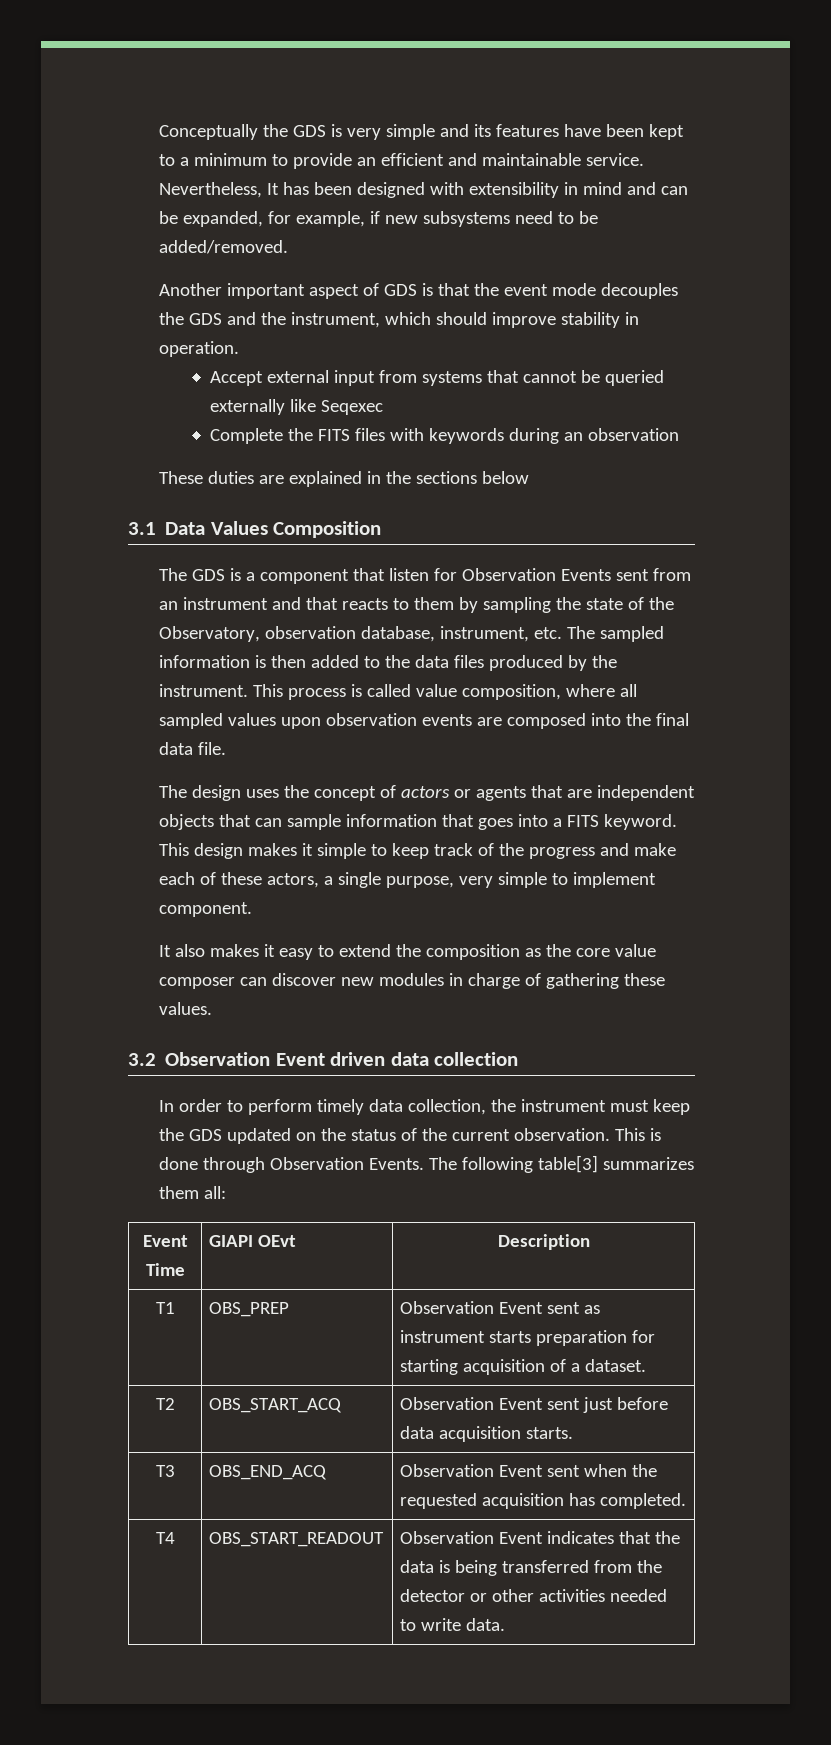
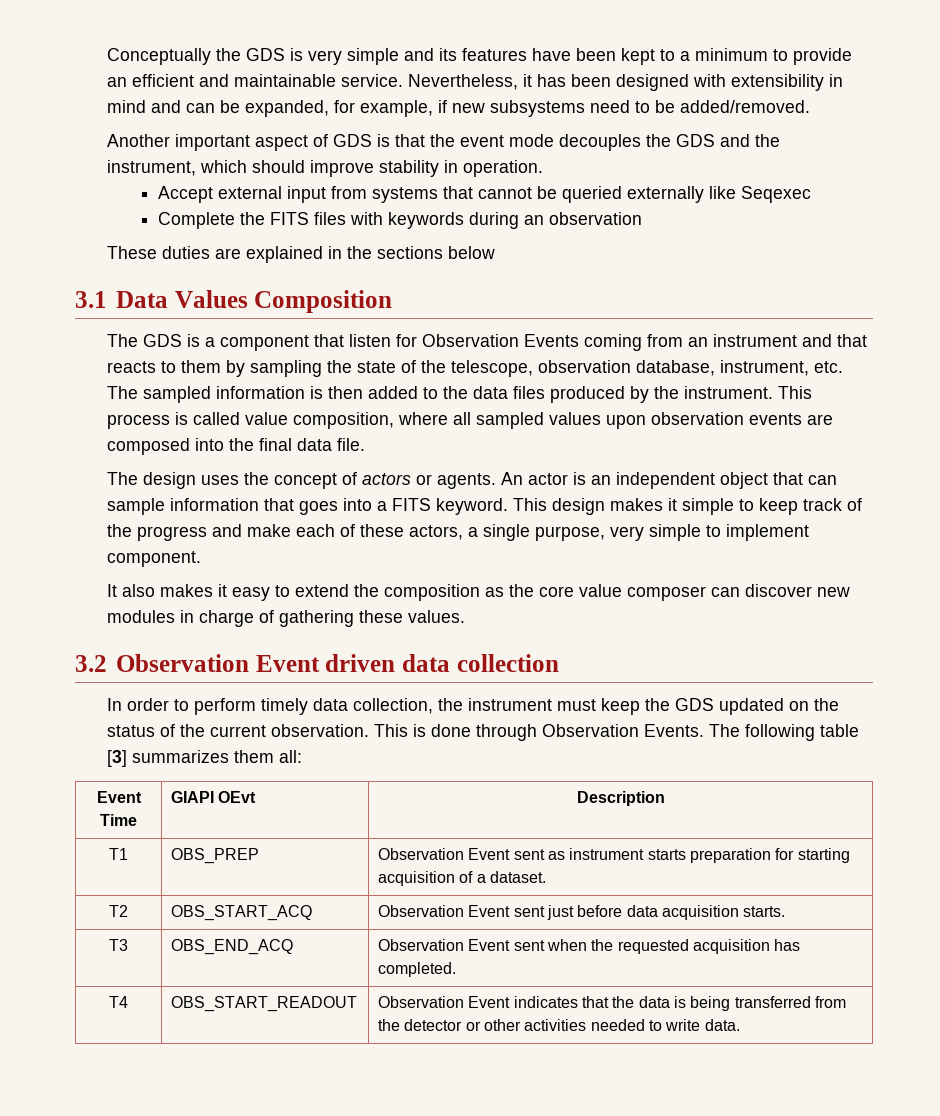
- Nevertheless, It has been designed with extensibility in mind and can be expanded, for example, if new subsystems need to be added/removed.
+ Nevertheless, it has been designed with extensibility in mind and can be expanded, for example, if new subsystems need to be added/removed.
- The GDS is a component that listen for Observation Events sent from an instrument and that reacts to them by sampling the state of the Observatory, observation database, instrument, etc. The sampled information is then added to the data files produced by the instrument.
+ The GDS is a component that listen for Observation Events coming from an instrument and that reacts to them by sampling the state of the telescope, observation database, instrument, etc. The sampled information is then added to the data files produced by the instrument.
- The design uses the concept of actors or agents that are independent objects that can sample information that goes into a FITS keyword.
+ The design uses the concept of actors or agents. An actor is an independent object that can sample information that goes into a FITS keyword.
- The following table[3] summarizes them all:
+ The following table [3] summarizes them all:

